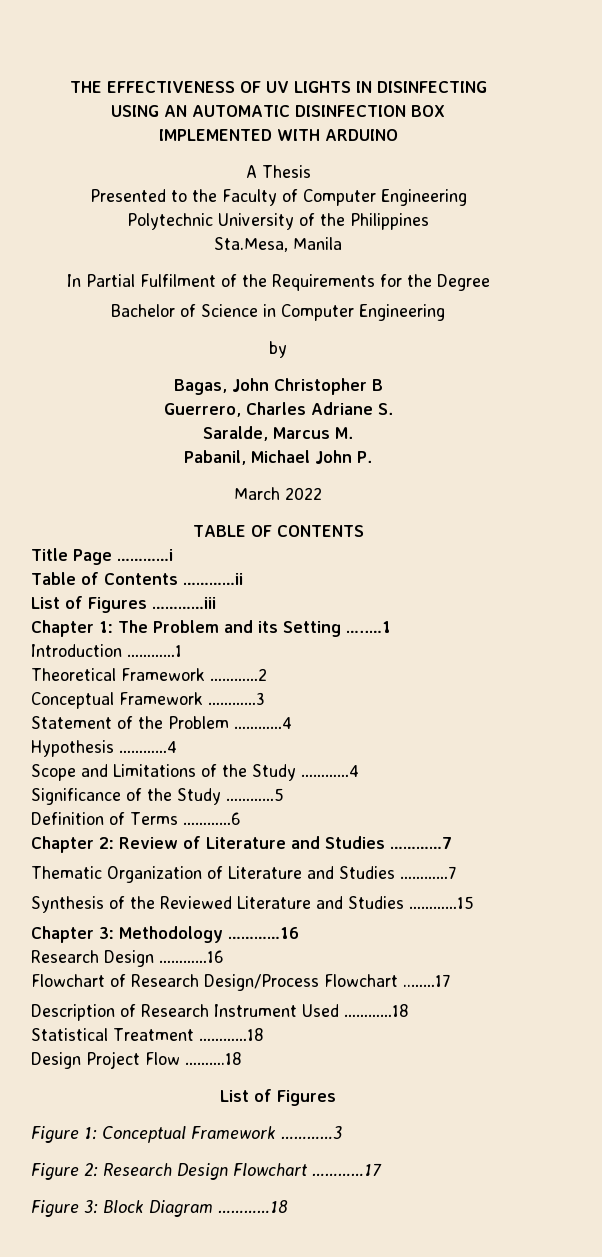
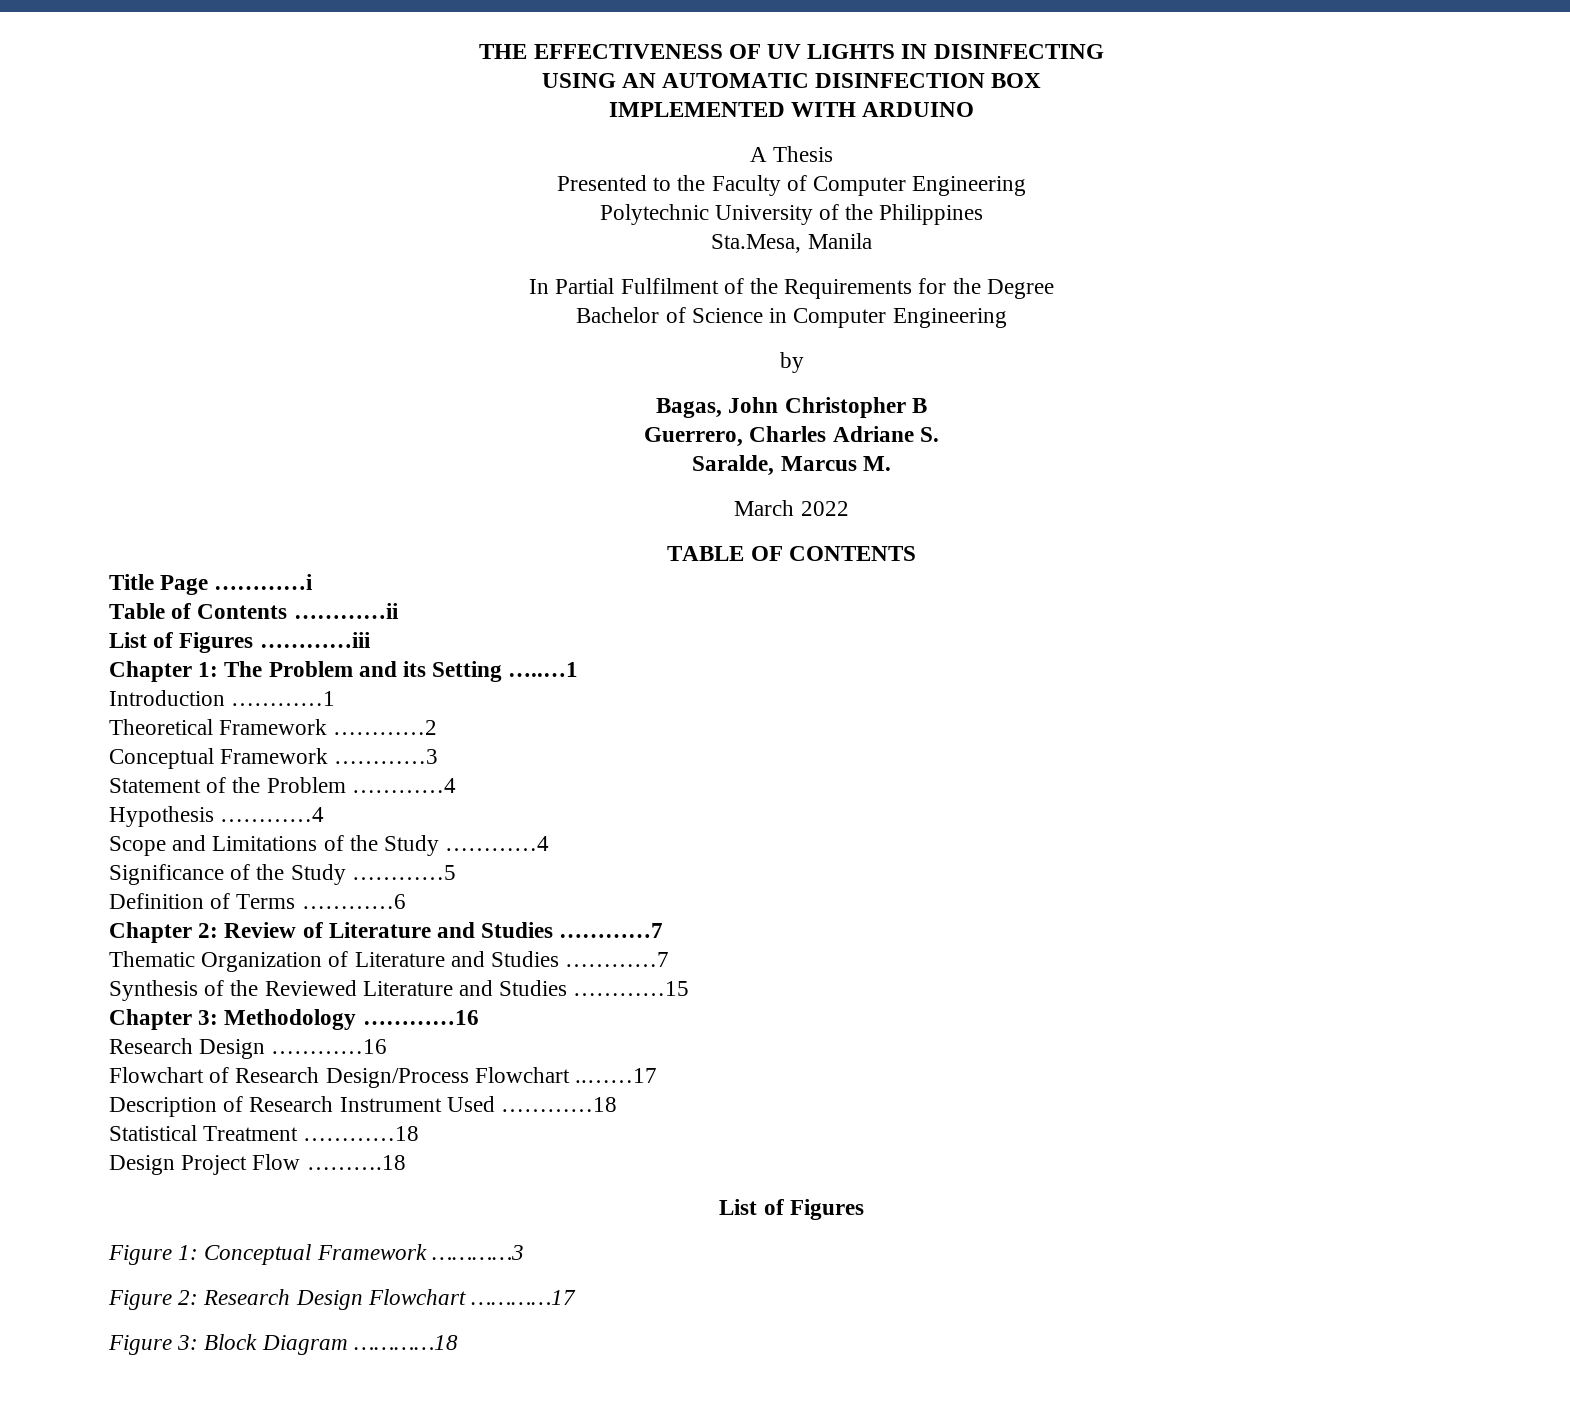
- Pabanil, Michael John P.

